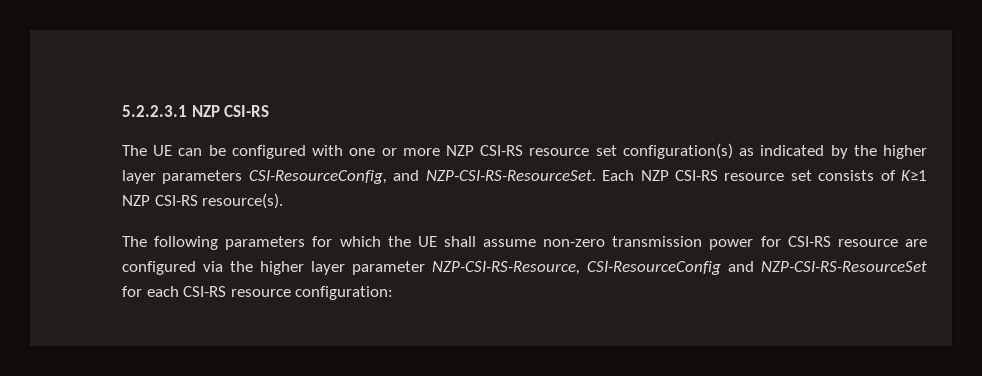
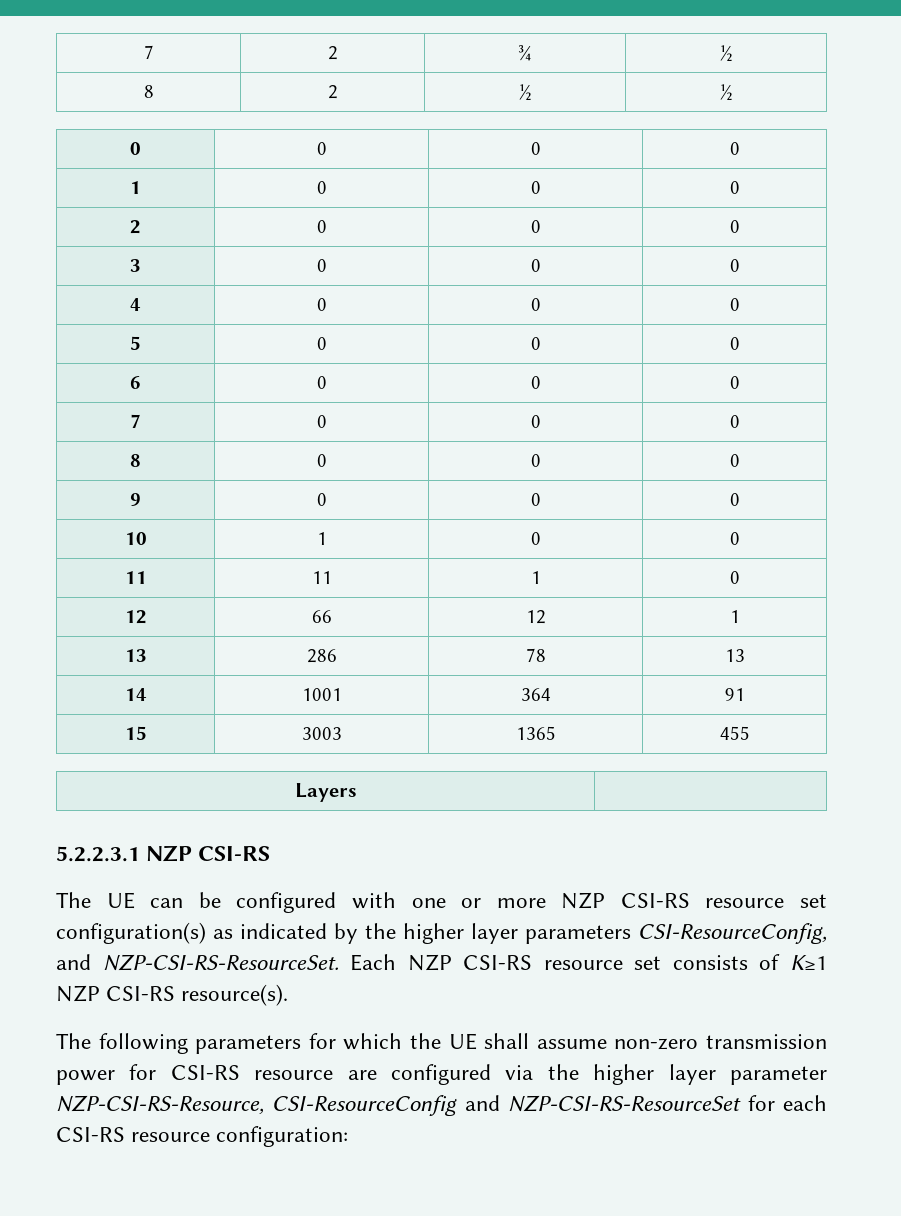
+ 7 | 2 | ¾ | ½
+ 8 | 2 | ½ | ½
+ 0 | 0 | 0 | 0
+ 1 | 0 | 0 | 0
+ 2 | 0 | 0 | 0
+ 3 | 0 | 0 | 0
+ 4 | 0 | 0 | 0
+ 5 | 0 | 0 | 0
+ 6 | 0 | 0 | 0
+ 7 | 0 | 0 | 0
+ 8 | 0 | 0 | 0
+ 9 | 0 | 0 | 0
+ 10 | 1 | 0 | 0
+ 11 | 11 | 1 | 0
+ 12 | 66 | 12 | 1
+ 13 | 286 | 78 | 13
+ 14 | 1001 | 364 | 91
+ 15 | 3003 | 1365 | 455
+ Layers |

